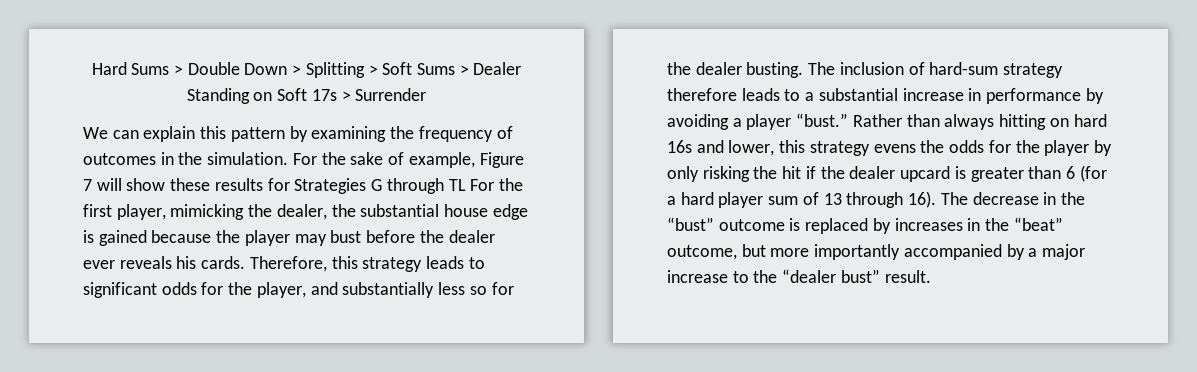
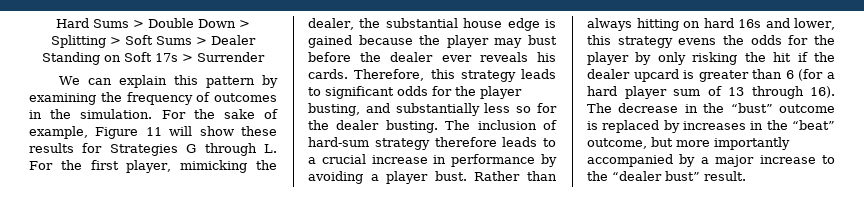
- For the sake of example, Figure 7 will show these results for Strategies G through TL For the first player, mimicking the dealer, the substantial house edge is gained because the player may bust before the dealer ever reveals his cards.
+ For the sake of example, Figure 11 will show these results for Strategies G through L. For the first player, mimicking the dealer, the substantial house edge is gained because the player may bust before the dealer ever reveals his cards.
- Therefore, this strategy leads to significant odds for the player, and substantially less so for the dealer busting.
+ Therefore, this strategy leads to significant odds for the player busting, and substantially less so for the dealer busting.
- The inclusion of hard-sum strategy therefore leads to a substantial increase in performance by avoiding a player “bust.”
+ The inclusion of hard-sum strategy therefore leads to a crucial increase in performance by avoiding a player bust.

